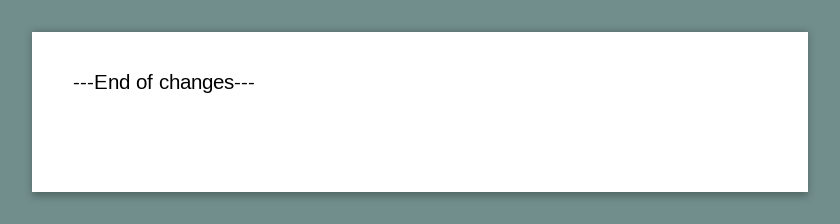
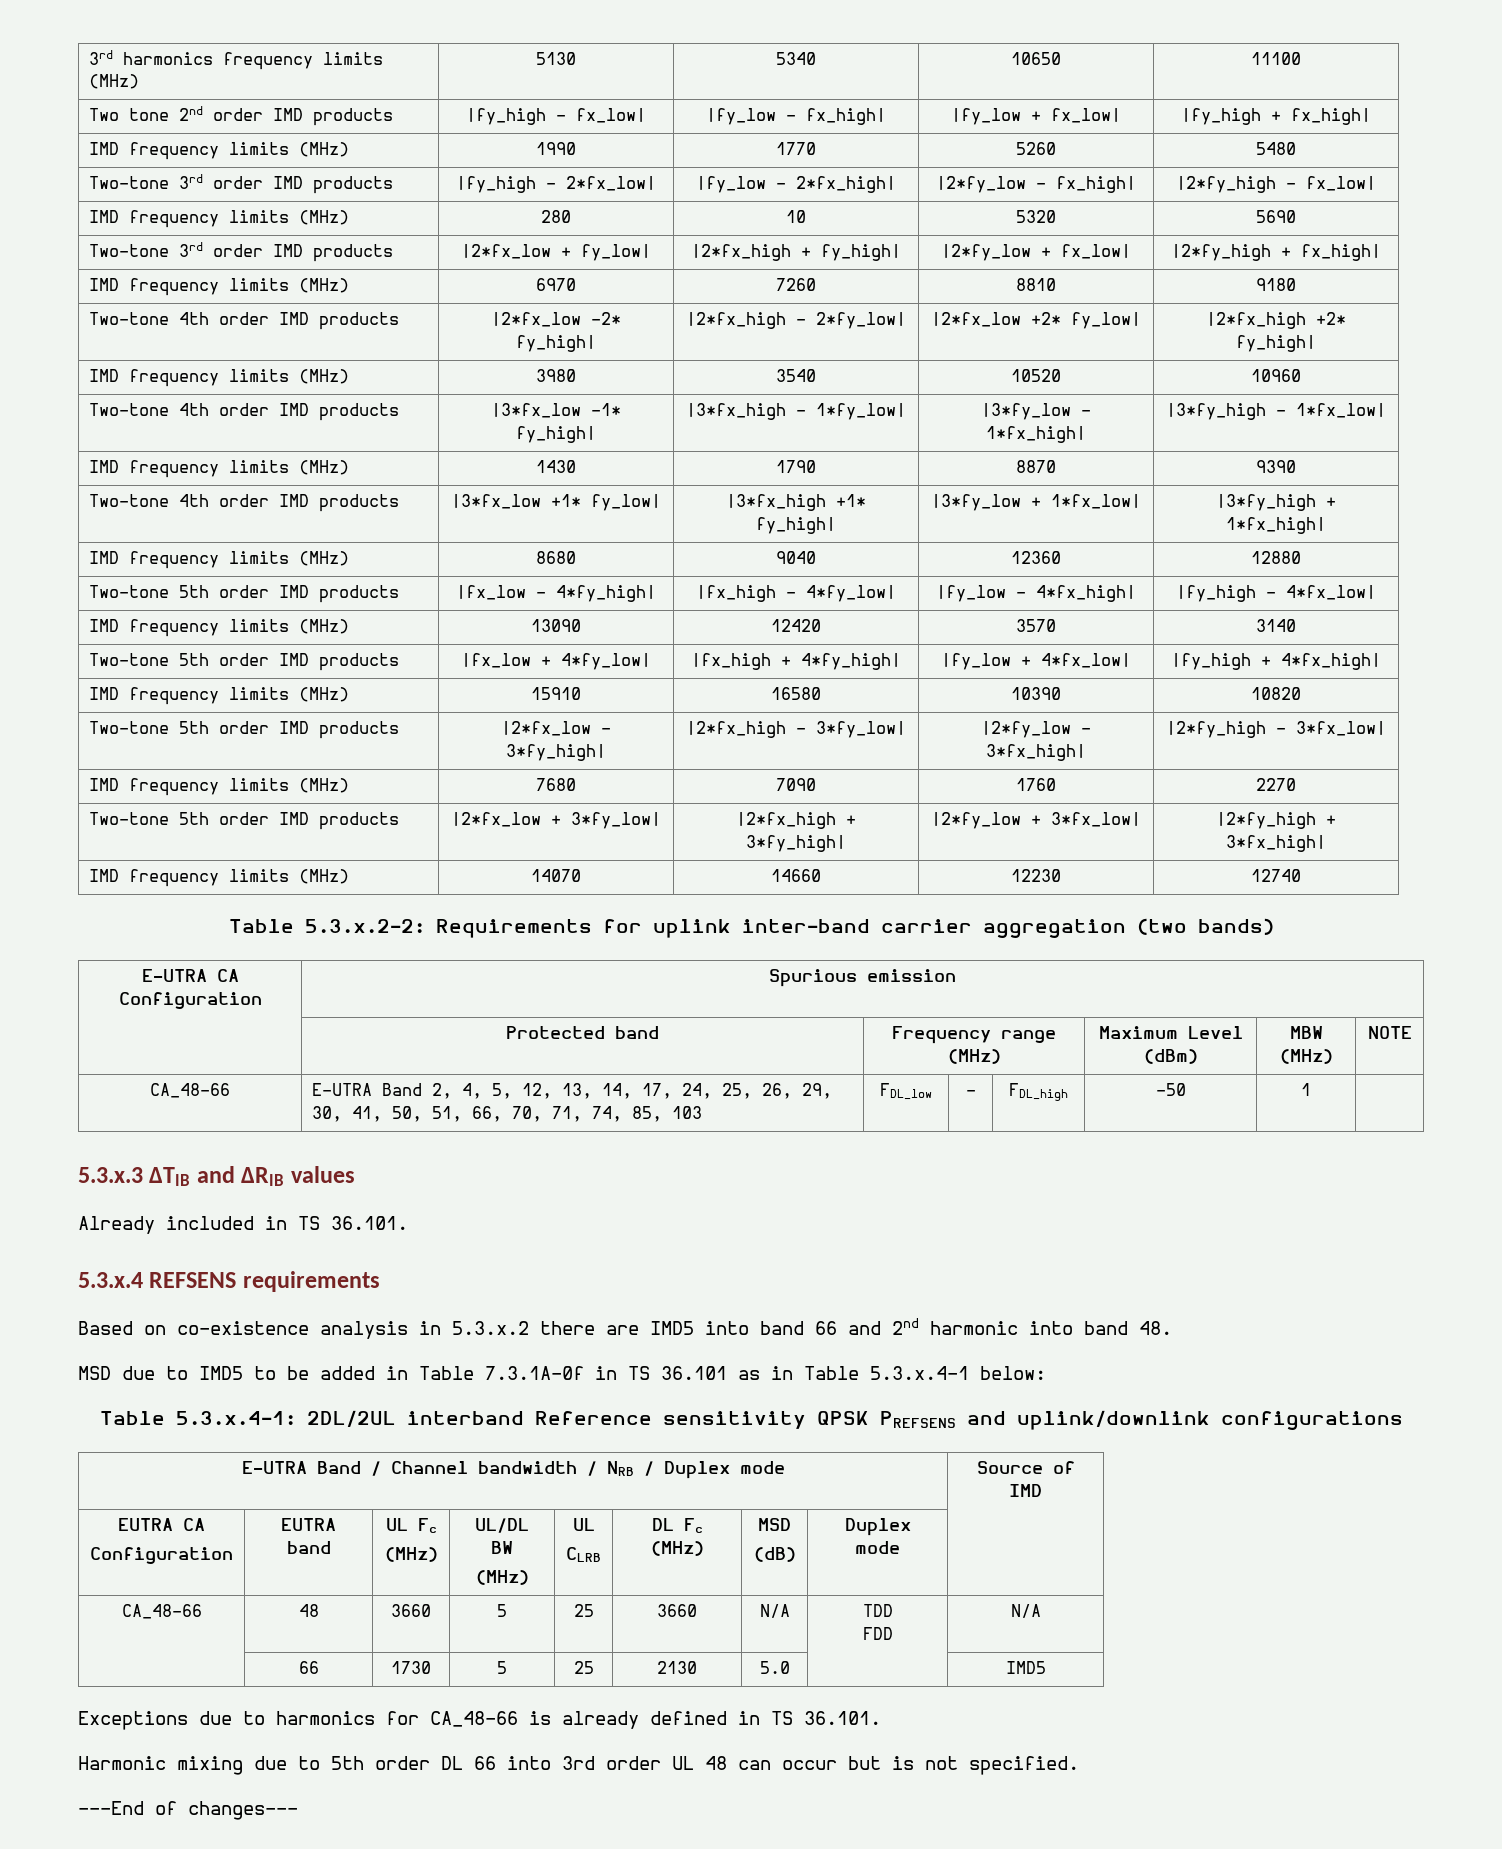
+ 3rd harmonics frequency limits (MHz) | 5130 | 5340 | 10650 | 11100
+ Two tone 2nd order IMD products | |fy_high – fx_low| | |fy_low – fx_high| | |fy_low + fx_low| | |fy_high + fx_high|
+ IMD frequency limits (MHz) | 1990 | 1770 | 5260 | 5480
+ Two-tone 3rd order IMD products | |fy_high – 2*fx_low| | |fy_low – 2*fx_high| | |2*fy_low – fx_high| | |2*fy_high – fx_low|
+ IMD frequency limits (MHz) | 280 | 10 | 5320 | 5690
+ Two-tone 3rd order IMD products | |2*fx_low + fy_low| | |2*fx_high + fy_high| | |2*fy_low + fx_low| | |2*fy_high + fx_high|
+ IMD frequency limits (MHz) | 6970 | 7260 | 8810 | 9180
+ Two-tone 4th order IMD products | |2*fx_low –2* fy_high| | |2*fx_high – 2*fy_low| | |2*fx_low +2* fy_low| | |2*fx_high +2* fy_high|
+ IMD frequency limits (MHz) | 3980 | 3540 | 10520 | 10960
+ Two-tone 4th order IMD products | |3*fx_low –1* fy_high| | |3*fx_high – 1*fy_low| | |3*fy_low – 1*fx_high| | |3*fy_high – 1*fx_low|
+ IMD frequency limits (MHz) | 1430 | 1790 | 8870 | 9390
+ Two-tone 4th order IMD products | |3*fx_low +1* fy_low| | |3*fx_high +1* fy_high| | |3*fy_low + 1*fx_low| | |3*fy_high + 1*fx_high|
+ IMD frequency limits (MHz) | 8680 | 9040 | 12360 | 12880
+ Two-tone 5th order IMD products | |fx_low – 4*fy_high| | |fx_high – 4*fy_low| | |fy_low – 4*fx_high| | |fy_high – 4*fx_low|
+ IMD frequency limits (MHz) | 13090 | 12420 | 3570 | 3140
+ Two-tone 5th order IMD products | |fx_low + 4*fy_low| | |fx_high + 4*fy_high| | |fy_low + 4*fx_low| | |fy_high + 4*fx_high|
+ IMD frequency limits (MHz) | 15910 | 16580 | 10390 | 10820
+ Two-tone 5th order IMD products | |2*fx_low – 3*fy_high| | |2*fx_high – 3*fy_low| | |2*fy_low – 3*fx_high| | |2*fy_high – 3*fx_low|
+ IMD frequency limits (MHz) | 7680 | 7090 | 1760 | 2270
+ Two-tone 5th order IMD products | |2*fx_low + 3*fy_low| | |2*fx_high + 3*fy_high| | |2*fy_low + 3*fx_low| | |2*fy_high + 3*fx_high|
+ IMD frequency limits (MHz) | 14070 | 14660 | 12230 | 12740
+ Table 5.3.x.2-2: Requirements for uplink inter-band carrier aggregation (two bands)
+ E-UTRA CA Configuration | Spurious emission
+ | Protected band | Frequency range (MHz) | Maximum Level (dBm) | MBW (MHz) | NOTE
+ CA_48-66 | E-UTRA Band 2, 4, 5, 12, 13, 14, 17, 24, 25, 26, 29, 30, 41, 50, 51, 66, 70, 71, 74, 85, 103 | FDL_low | - | FDL_high | -50 | 1 |
+ 5.3.x.3 ∆TIB and ∆RIB values
+ Already included in TS 36.101.
+ 5.3.x.4 REFSENS requirements
+ Based on co-existence analysis in 5.3.x.2 there are IMD5 into band 66 and 2nd harmonic into band 48.
+ MSD due to IMD5 to be added in Table 7.3.1A-0f in TS 36.101 as in Table 5.3.x.4-1 below:
+ Table 5.3.x.4-1: 2DL/2UL interband Reference sensitivity QPSK PREFSENS and uplink/downlink configurations
+ E-UTRA Band / Channel bandwidth / NRB / Duplex mode | Source of IMD
+ EUTRA CA
+ Configuration | EUTRA band | UL Fc
+ (MHz) | UL/DL BW
+ (MHz) | UL
+ CLRB | DL Fc (MHz) | MSD
+ (dB) | Duplex mode |
+ CA_48-66 | 48 | 3660 | 5 | 25 | 3660 | N/A | TDD
+ FDD | N/A
+ | 66 | 1730 | 5 | 25 | 2130 | 5.0 | | IMD5
+ Exceptions due to harmonics for CA_48-66 is already defined in TS 36.101.
+ Harmonic mixing due to 5th order DL 66 into 3rd order UL 48 can occur but is not specified.

